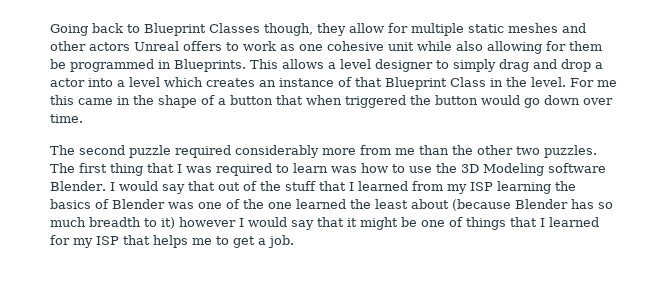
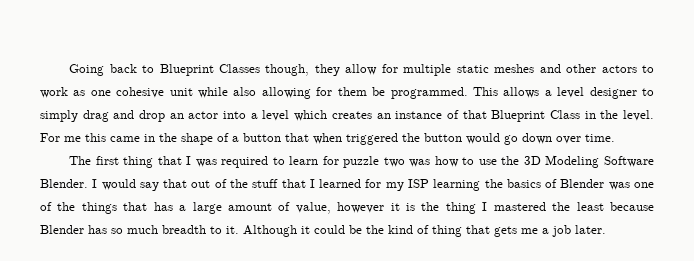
- Going back to Blueprint Classes though, they allow for multiple static meshes and other actors Unreal offers to work as one cohesive unit while also allowing for them be programmed in Blueprints.
+ Going back to Blueprint Classes though, they allow for multiple static meshes and other actors to work as one cohesive unit while also allowing for them be programmed.
- This allows a level designer to simply drag and drop a actor into a level which creates an instance of that Blueprint Class in the level.
+ This allows a level designer to simply drag and drop an actor into a level which creates an instance of that Blueprint Class in the level.
- The second puzzle required considerably more from me than the other two puzzles. The first thing that I was required to learn was how to use the 3D Modeling software Blender.
+ The first thing that I was required to learn for puzzle two was how to use the 3D Modeling Software Blender.
- I would say that out of the stuff that I learned from my ISP learning the basics of Blender was one of the one learned the least about (because Blender has so much breadth to it) however I would say that it might be one of things that I learned for my ISP that helps me to get a job.
+ I would say that out of the stuff that I learned for my ISP learning the basics of Blender was one of the things that has a large amount of value, however it is the thing I mastered the least because Blender has so much breadth to it. Although it could be the kind of thing that gets me a job later.

